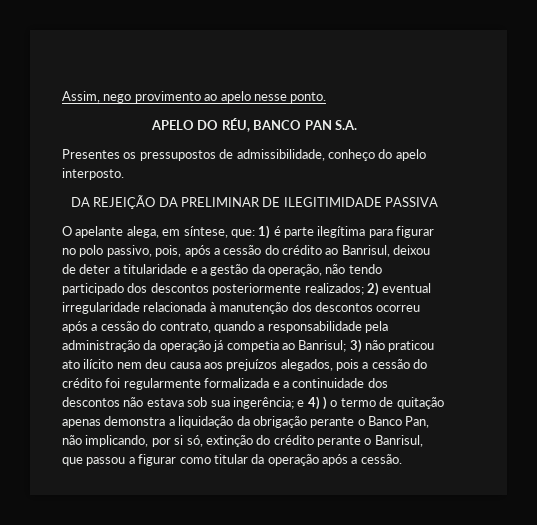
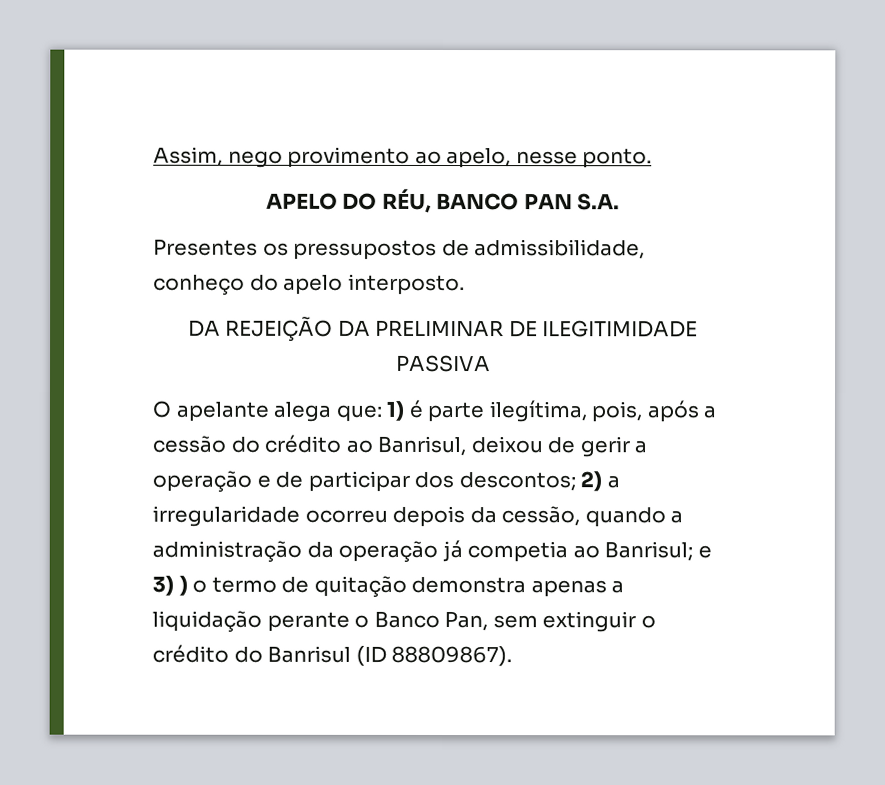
- Assim, nego provimento ao apelo nesse ponto.
+ Assim, nego provimento ao apelo, nesse ponto.
- O apelante alega, em síntese, que: 1) é parte ilegítima para figurar no polo passivo, pois, após a cessão do crédito ao Banrisul, deixou de deter a titularidade e a gestão da operação, não tendo participado dos descontos posteriormente realizados; 2) eventual irregularidade relacionada à manutenção dos descontos ocorreu após a cessão do contrato, quando a responsabilidade pela administração da operação já competia ao Banrisul; 3) não praticou ato ilícito nem deu causa aos prejuízos alegados, pois a cessão do crédito foi regularmente formalizada e a continuidade dos descontos não estava sob sua ingerência; e 4) ) o termo de quitação apenas demonstra a liquidação da obrigação perante o Banco Pan, não implicando, por si só, extinção do crédito perante o Banrisul, que passou a figurar como titular da operação após a cessão.
+ O apelante alega que: 1) é parte ilegítima, pois, após a cessão do crédito ao Banrisul, deixou de gerir a operação e de participar dos descontos; 2) a irregularidade ocorreu depois da cessão, quando a administração da operação já competia ao Banrisul; e 3) ) o termo de quitação demonstra apenas a liquidação perante o Banco Pan, sem extinguir o crédito do Banrisul (ID 88809867).

